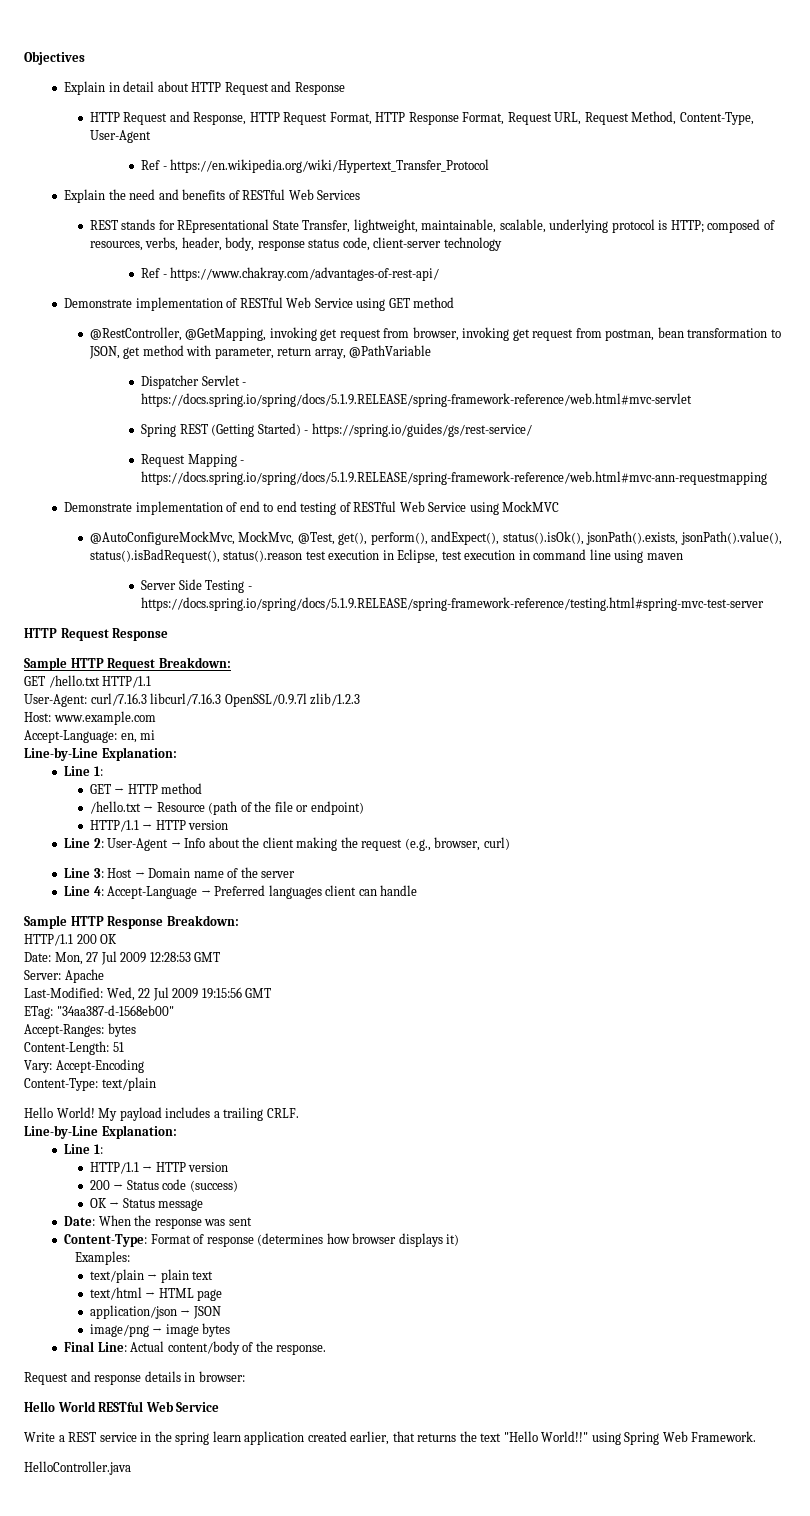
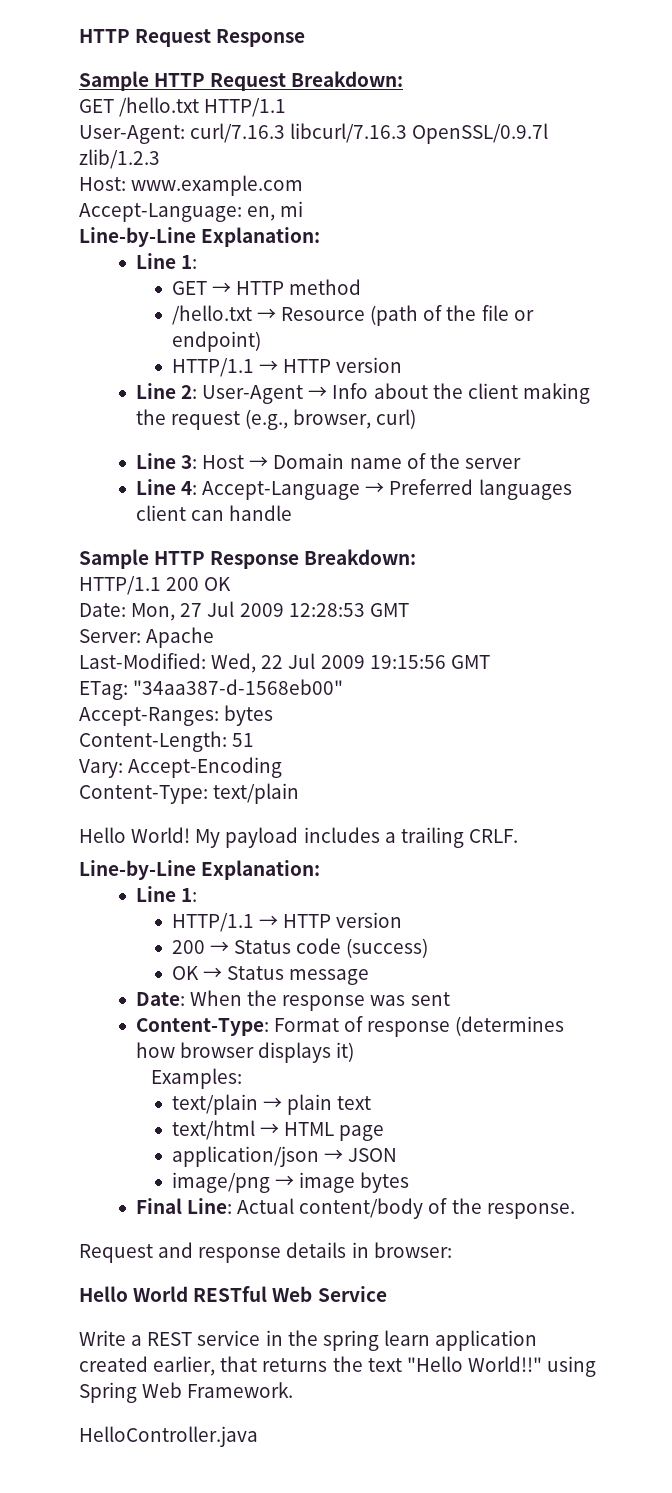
- Objectives
- Explain in detail about HTTP Request and Response
- HTTP Request and Response, HTTP Request Format, HTTP Response Format, Request URL, Request Method, Content-Type, User-Agent
- Ref - https://en.wikipedia.org/wiki/Hypertext_Transfer_Protocol
- Explain the need and benefits of RESTful Web Services
- REST stands for REpresentational State Transfer, lightweight, maintainable, scalable, underlying protocol is HTTP; composed of resources, verbs, header, body, response status code, client-server technology
- Ref - https://www.chakray.com/advantages-of-rest-api/
- Demonstrate implementation of RESTful Web Service using GET method
- @RestController, @GetMapping, invoking get request from browser, invoking get request from postman, bean transformation to JSON, get method with parameter, return array, @PathVariable
- Dispatcher Servlet - https://docs.spring.io/spring/docs/5.1.9.RELEASE/spring-framework-reference/web.html#mvc-servlet
- Spring REST (Getting Started) - https://spring.io/guides/gs/rest-service/
- Request Mapping - https://docs.spring.io/spring/docs/5.1.9.RELEASE/spring-framework-reference/web.html#mvc-ann-requestmapping
- Demonstrate implementation of end to end testing of RESTful Web Service using MockMVC
- @AutoConfigureMockMvc, MockMvc, @Test, get(), perform(), andExpect(), status().isOk(), jsonPath().exists, jsonPath().value(), status().isBadRequest(), status().reason test execution in Eclipse, test execution in command line using maven
- Server Side Testing - https://docs.spring.io/spring/docs/5.1.9.RELEASE/spring-framework-reference/testing.html#spring-mvc-test-server

